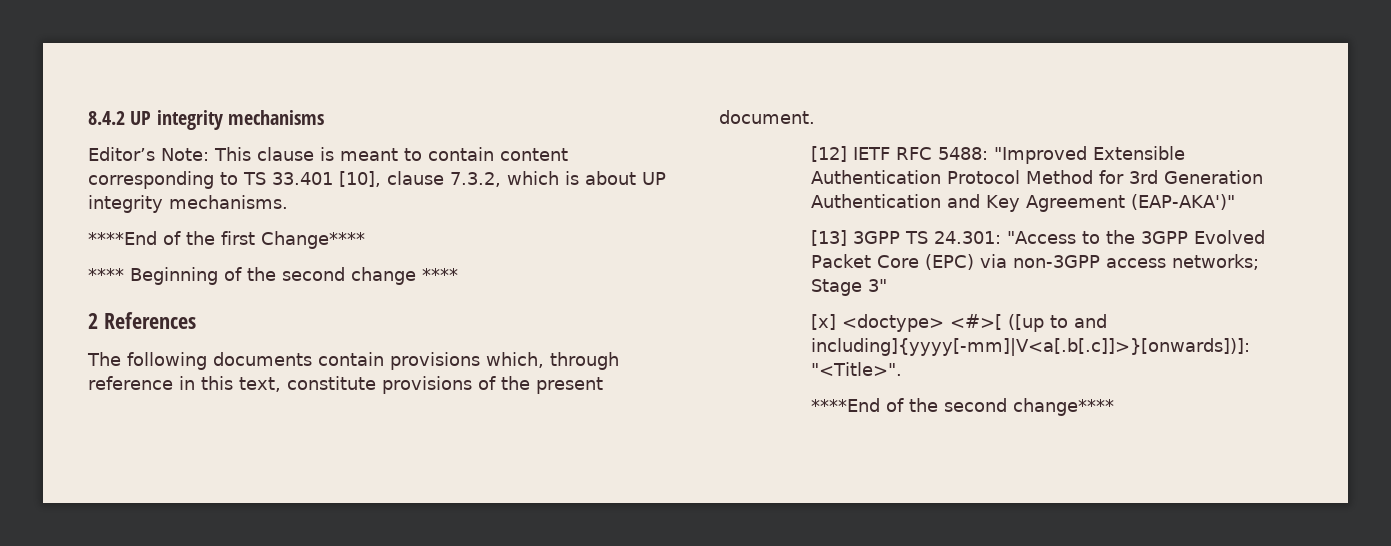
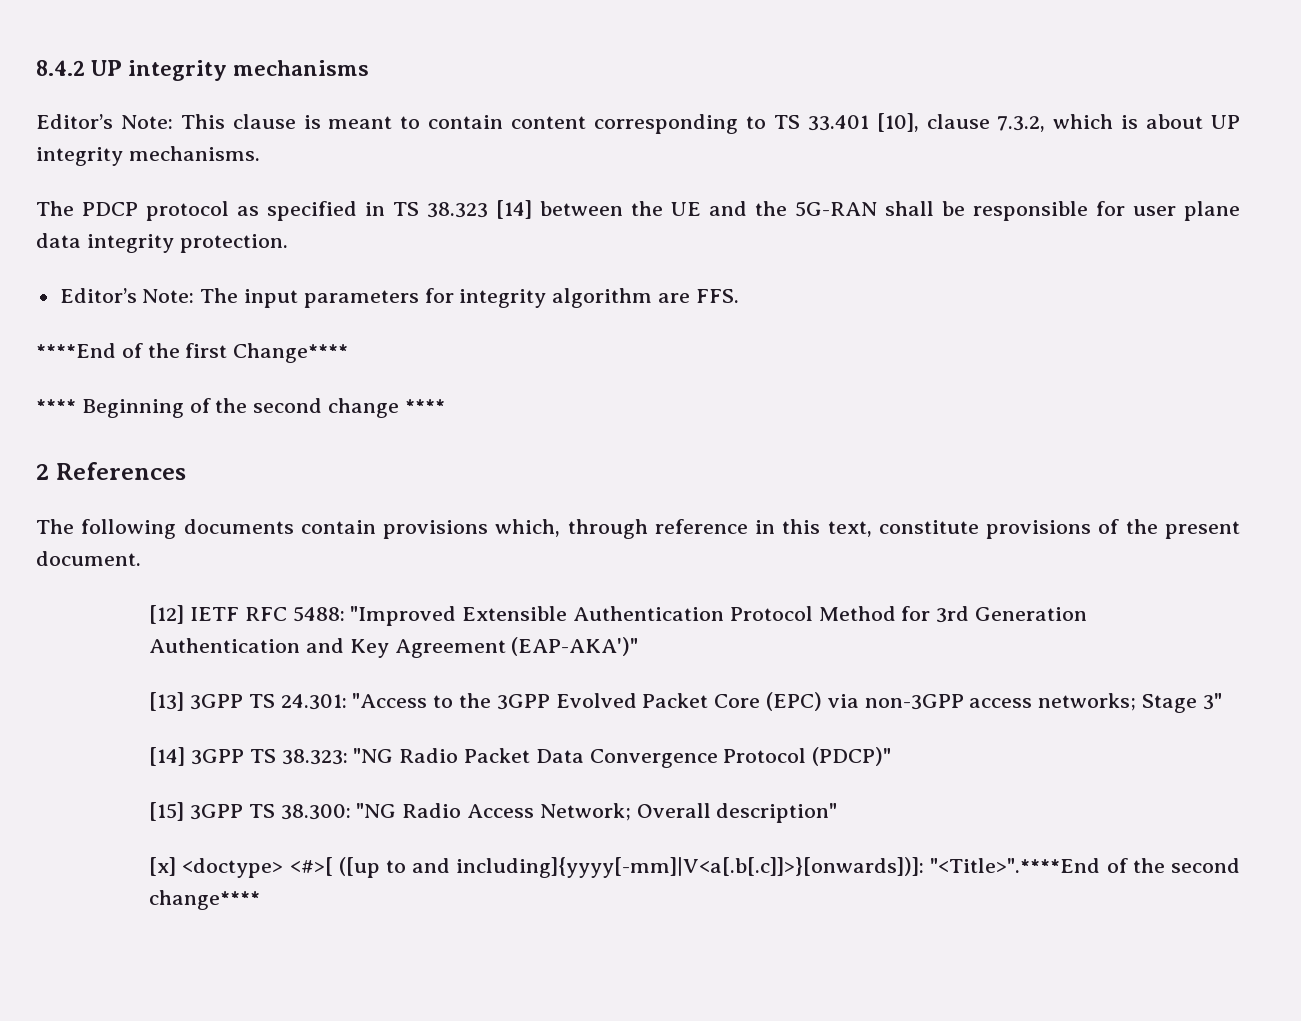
+ The PDCP protocol as specified in TS 38.323 [14] between the UE and the 5G-RAN shall be responsible for user plane data integrity protection.
+ Editor’s Note: The input parameters for integrity algorithm are FFS.
+ [14] 3GPP TS 38.323: "NG Radio Packet Data Convergence Protocol (PDCP)"
+ [15] 3GPP TS 38.300: "NG Radio Access Network; Overall description"
- [x] <doctype> <#>[ ([up to and including]{yyyy[-mm]|V<a[.b[.c]]>}[onwards])]: "<Title>".
- ****End of the second change****
+ [x] <doctype> <#>[ ([up to and including]{yyyy[-mm]|V<a[.b[.c]]>}[onwards])]: "<Title>".****End of the second change****

